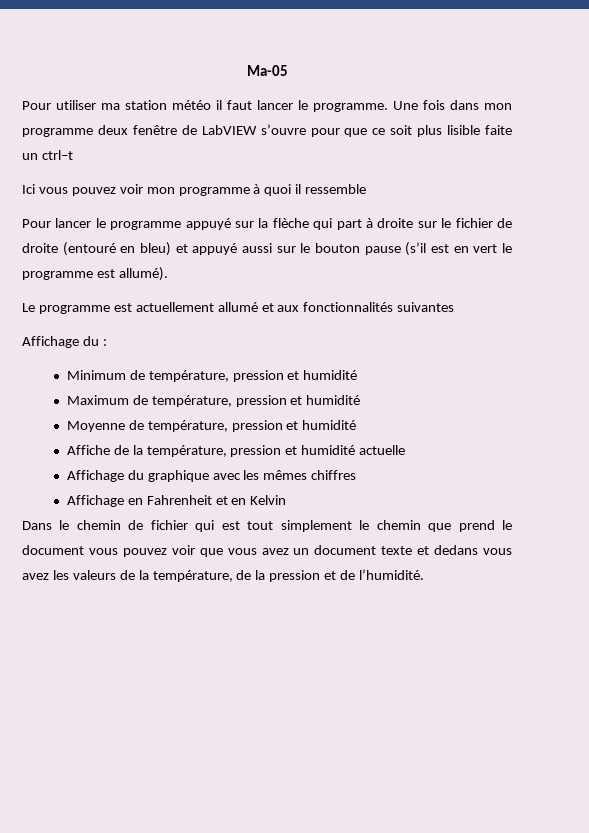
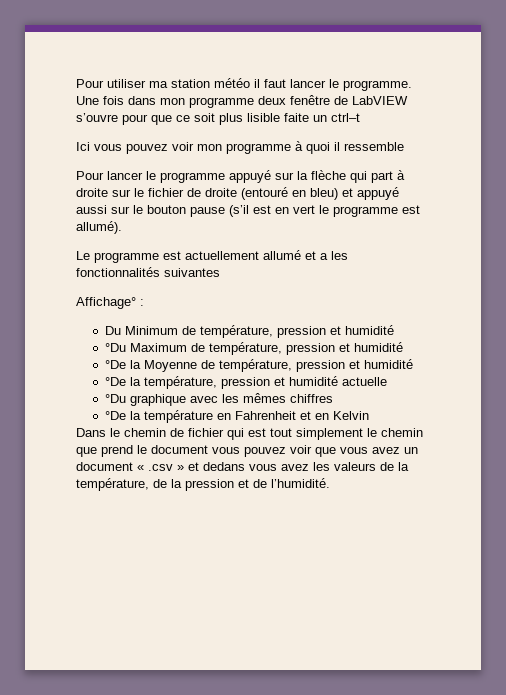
- Ma-05
- Le programme est actuellement allumé et aux fonctionnalités suivantes
+ Le programme est actuellement allumé et a les fonctionnalités suivantes
- Affichage du :
+ Affichage° :
- Minimum de température, pression et humidité
+ Du Minimum de température, pression et humidité
- Maximum de température, pression et humidité
+ °Du Maximum de température, pression et humidité
- Moyenne de température, pression et humidité
+ °De la Moyenne de température, pression et humidité
- Affiche de la température, pression et humidité actuelle
+ °De la température, pression et humidité actuelle
- Affichage du graphique avec les mêmes chiffres
+ °Du graphique avec les mêmes chiffres
- Affichage en Fahrenheit et en Kelvin
+ °De la température en Fahrenheit et en Kelvin
- Dans le chemin de fichier qui est tout simplement le chemin que prend le document vous pouvez voir que vous avez un document texte et dedans vous avez les valeurs de la température, de la pression et de l’humidité.
+ Dans le chemin de fichier qui est tout simplement le chemin que prend le document vous pouvez voir que vous avez un document « .csv » et dedans vous avez les valeurs de la température, de la pression et de l’humidité.

